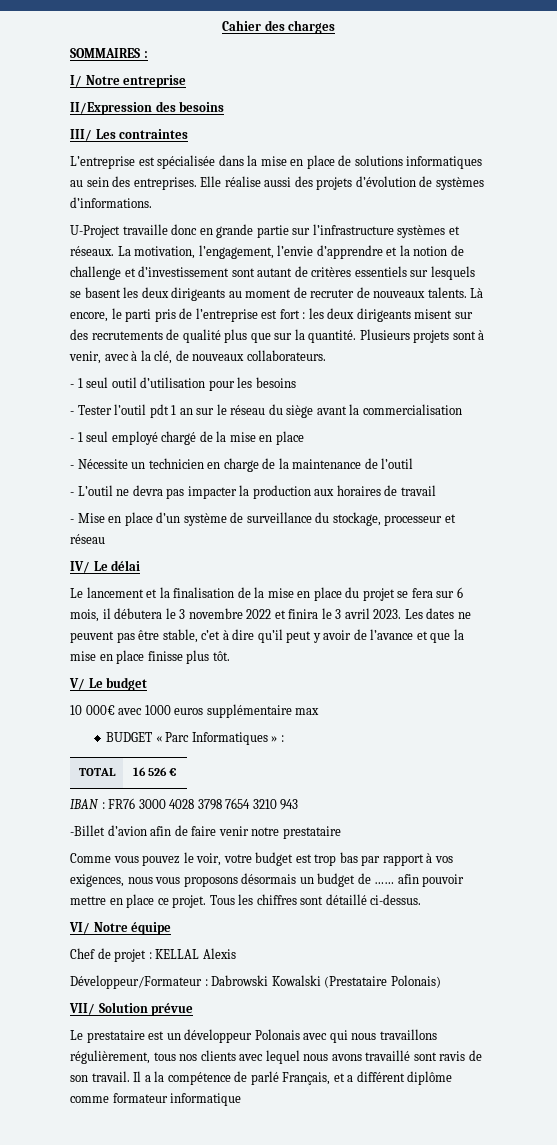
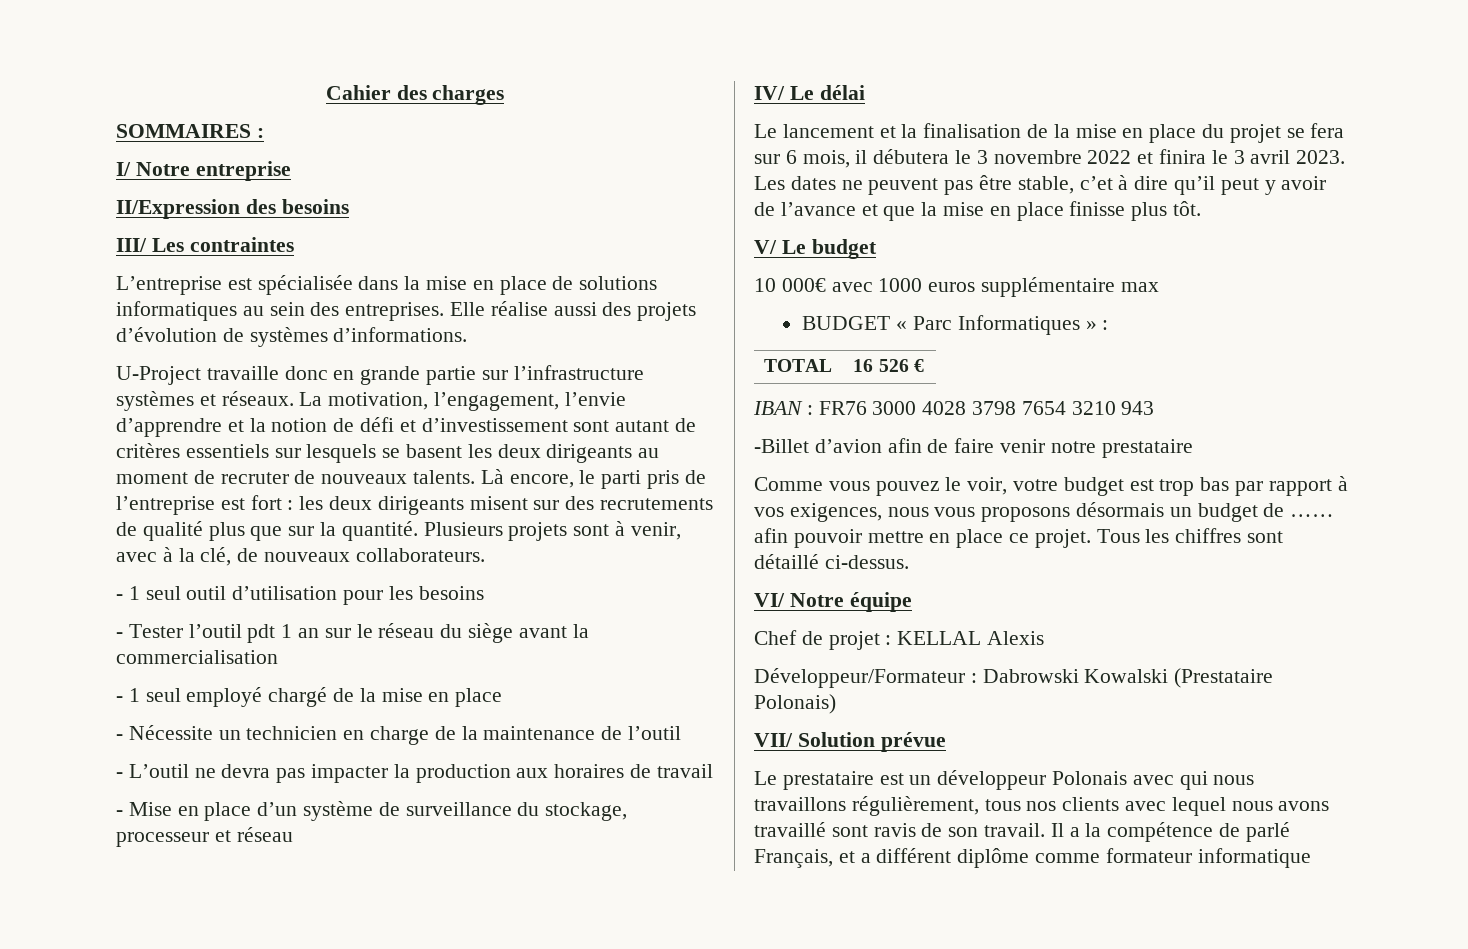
- La motivation, l’engagement, l’envie d’apprendre et la notion de challenge et d’investissement sont autant de critères essentiels sur lesquels se basent les deux dirigeants au moment de recruter de nouveaux talents.
+ La motivation, l’engagement, l’envie d’apprendre et la notion de défi et d’investissement sont autant de critères essentiels sur lesquels se basent les deux dirigeants au moment de recruter de nouveaux talents.

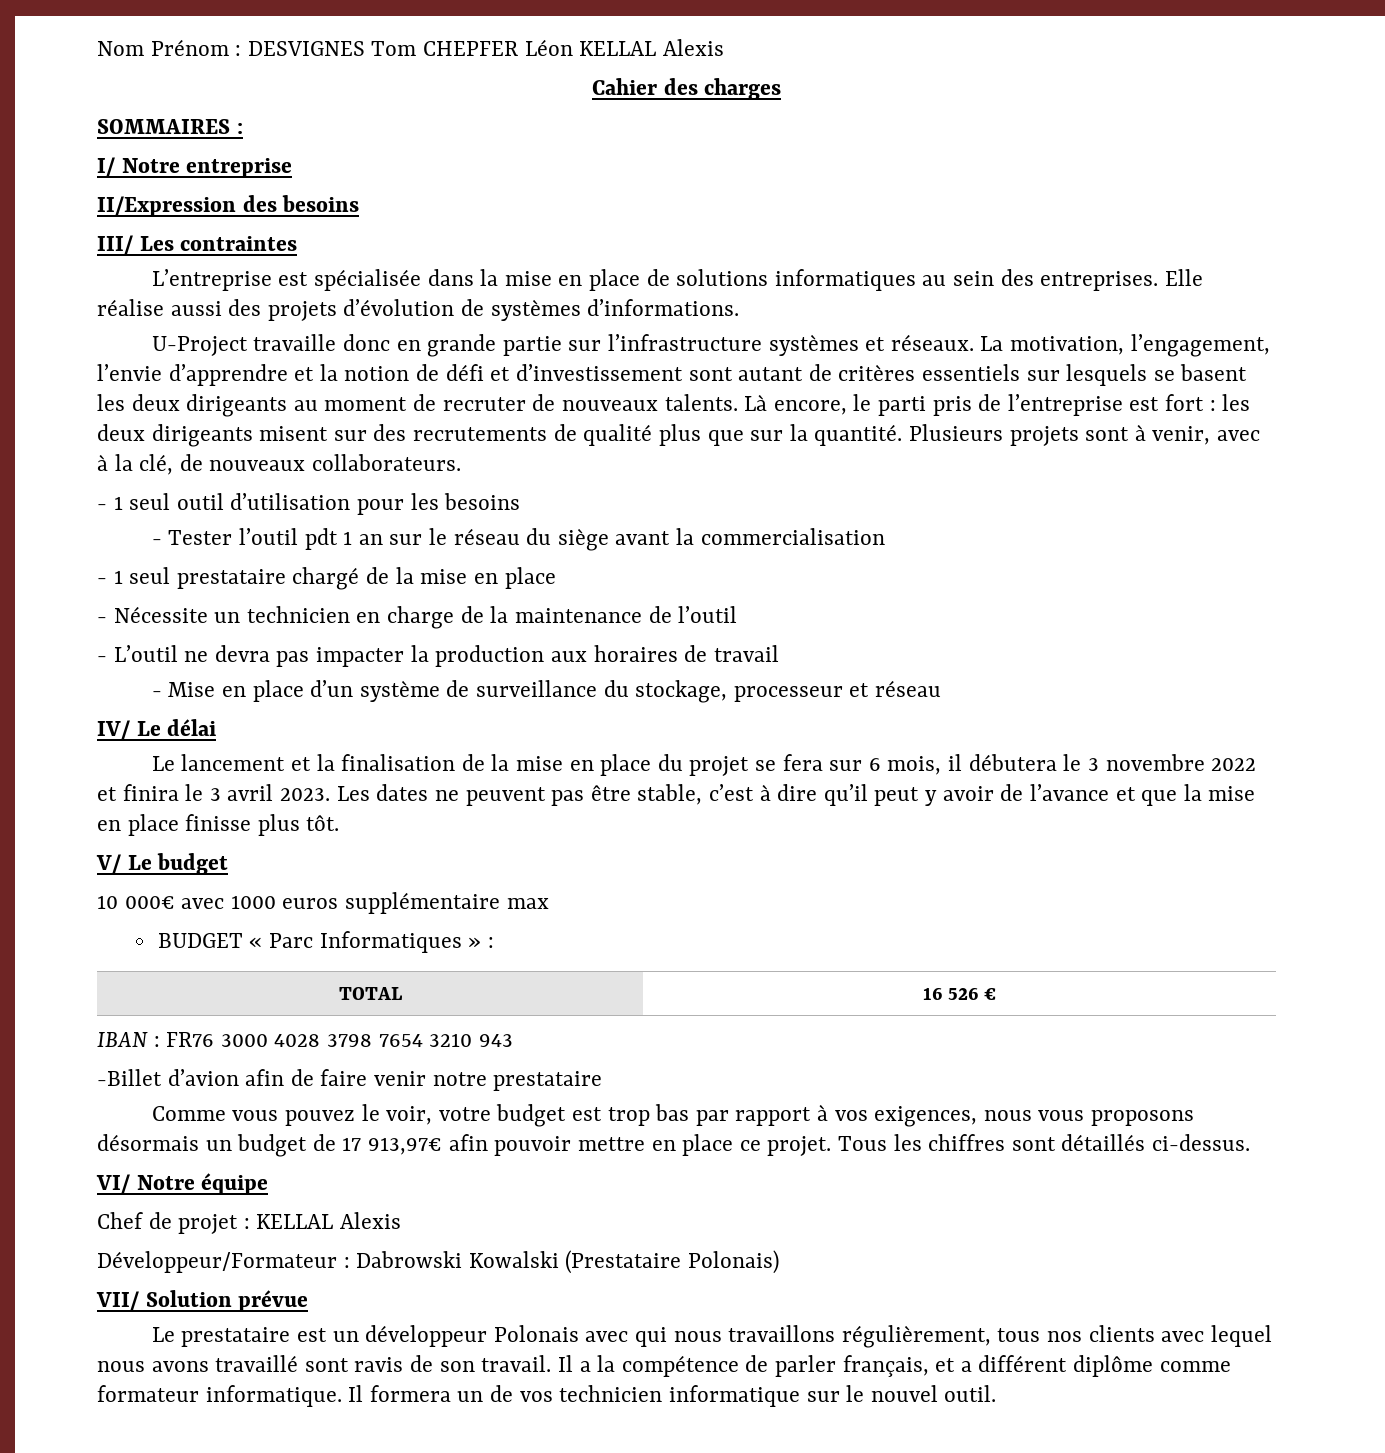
+ Nom Prénom : DESVIGNES Tom CHEPFER Léon KELLAL Alexis
- - 1 seul employé chargé de la mise en place
+ - 1 seul prestataire chargé de la mise en place
- Les dates ne peuvent pas être stable, c’et à dire qu’il peut y avoir de l’avance et que la mise en place finisse plus tôt.
+ Les dates ne peuvent pas être stable, c’est à dire qu’il peut y avoir de l’avance et que la mise en place finisse plus tôt.
- Comme vous pouvez le voir, votre budget est trop bas par rapport à vos exigences, nous vous proposons désormais un budget de …… afin pouvoir mettre en place ce projet.
+ Comme vous pouvez le voir, votre budget est trop bas par rapport à vos exigences, nous vous proposons désormais un budget de 17 913,97€ afin pouvoir mettre en place ce projet.
- Tous les chiffres sont détaillé ci-dessus.
+ Tous les chiffres sont détaillés ci-dessus.
- Il a la compétence de parlé Français, et a différent diplôme comme formateur informatique
+ Il a la compétence de parler français, et a différent diplôme comme formateur informatique. Il formera un de vos technicien informatique sur le nouvel outil.

